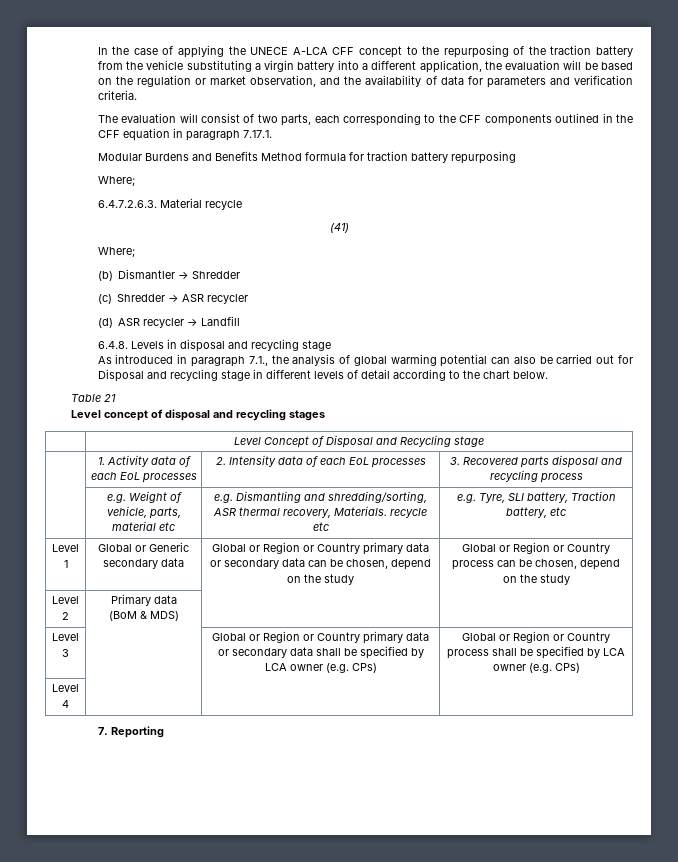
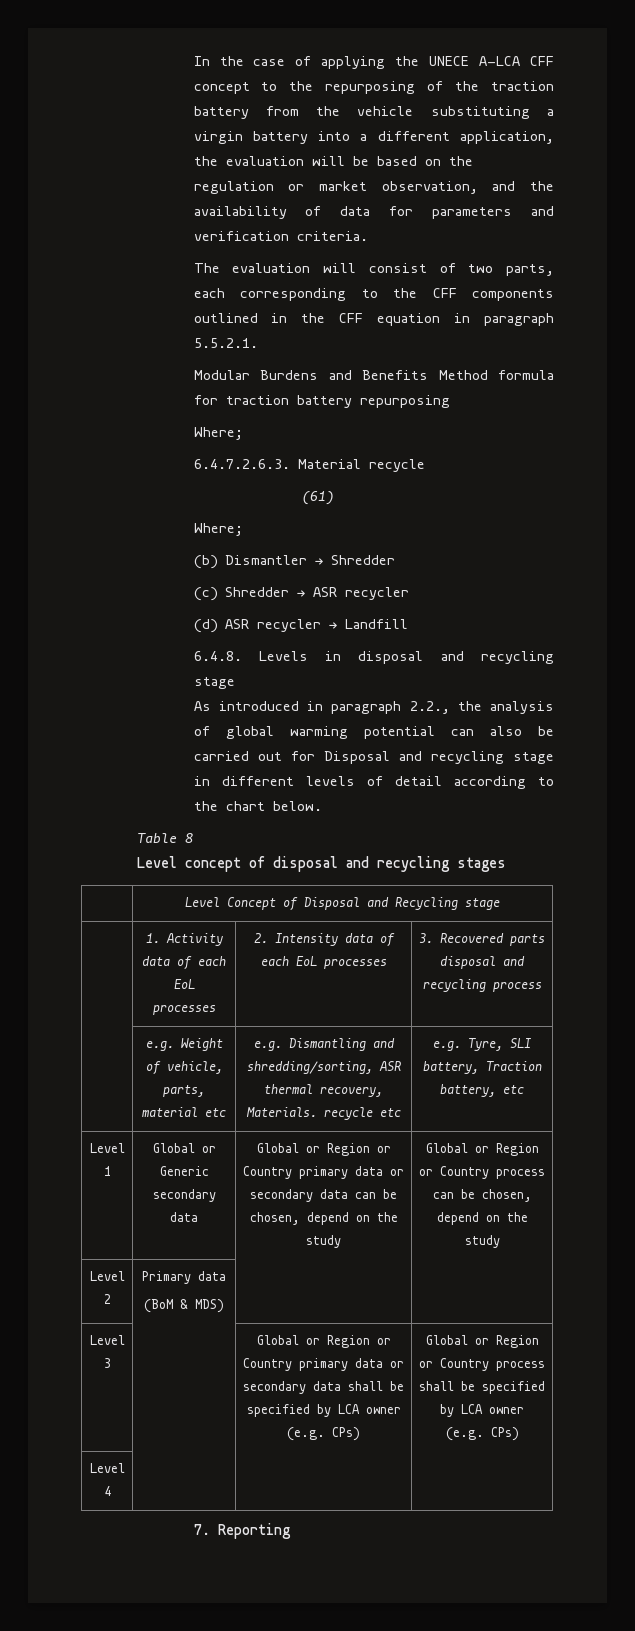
- The evaluation will consist of two parts, each corresponding to the CFF components outlined in the CFF equation in paragraph 7.17.1.
+ The evaluation will consist of two parts, each corresponding to the CFF components outlined in the CFF equation in paragraph 5.5.2.1.
- (41)
+ (61)
- As introduced in paragraph 7.1., the analysis of global warming potential can also be carried out for Disposal and recycling stage in different levels of detail according to the chart below.
+ As introduced in paragraph 2.2., the analysis of global warming potential can also be carried out for Disposal and recycling stage in different levels of detail according to the chart below.
- Table 21
+ Table 8

